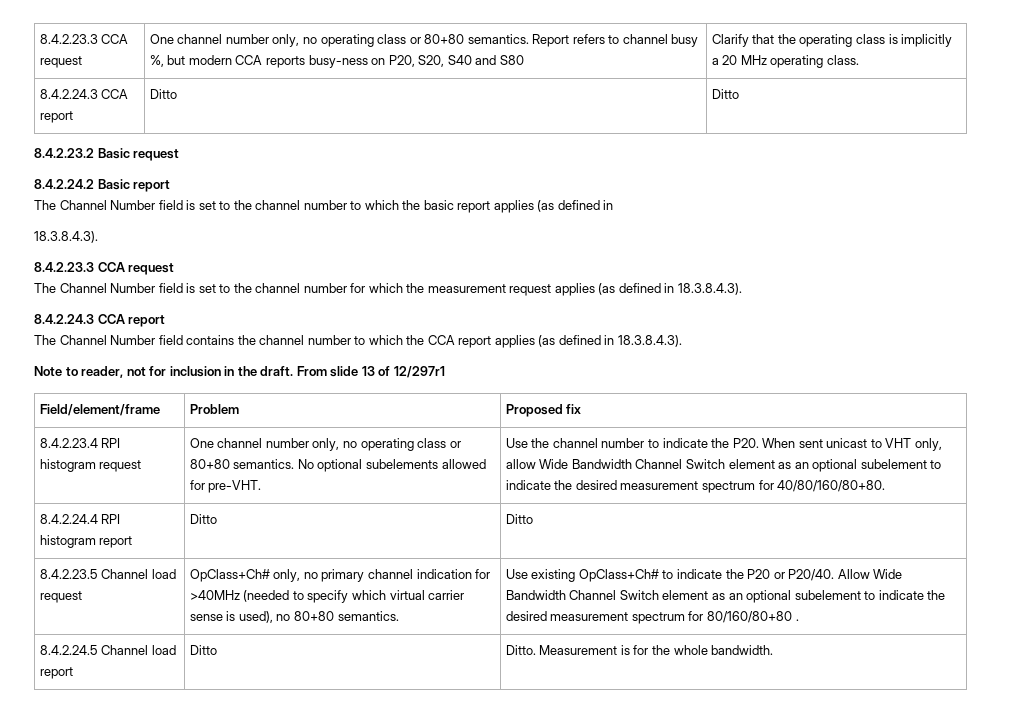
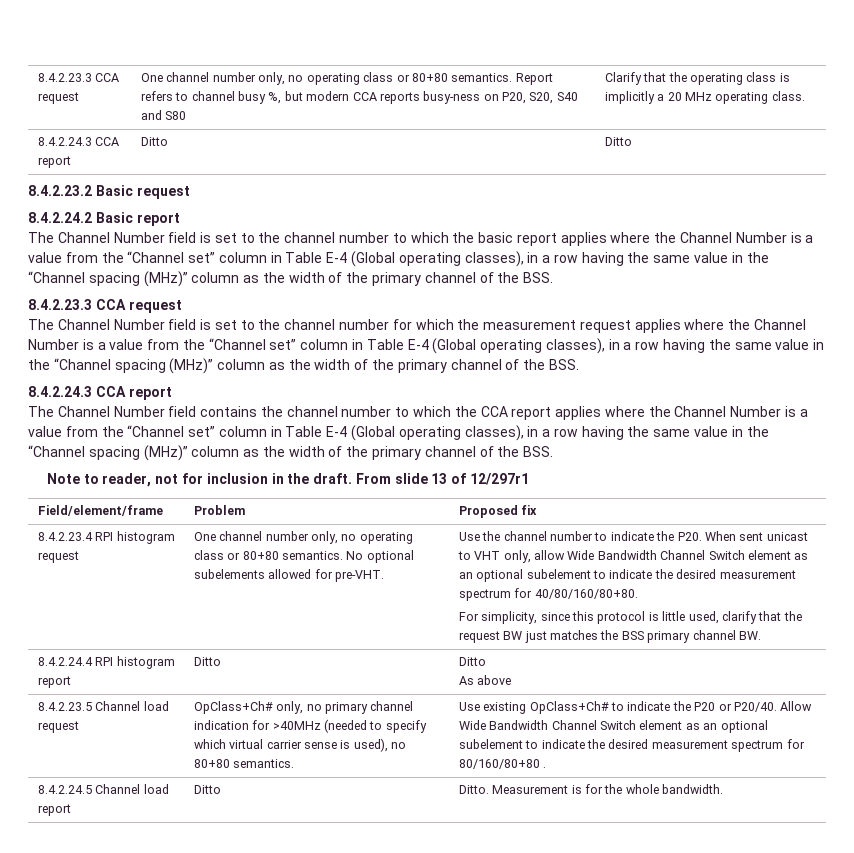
- The Channel Number field is set to the channel number to which the basic report applies (as defined in
- 18.3.8.4.3).
+ The Channel Number field is set to the channel number to which the basic report applies where the Channel Number is a value from the “Channel set” column in Table E-4 (Global operating classes), in a row having the same value in the “Channel spacing (MHz)” column as the width of the primary channel of the BSS.
- The Channel Number field is set to the channel number for which the measurement request applies (as defined in 18.3.8.4.3).
+ The Channel Number field is set to the channel number for which the measurement request applies where the Channel Number is a value from the “Channel set” column in Table E-4 (Global operating classes), in a row having the same value in the “Channel spacing (MHz)” column as the width of the primary channel of the BSS.
- The Channel Number field contains the channel number to which the CCA report applies (as defined in 18.3.8.4.3).
+ The Channel Number field contains the channel number to which the CCA report applies where the Channel Number is a value from the “Channel set” column in Table E-4 (Global operating classes), in a row having the same value in the “Channel spacing (MHz)” column as the width of the primary channel of the BSS.
+ For simplicity, since this protocol is little used, clarify that the request BW just matches the BSS primary channel BW.
  8.4.2.24.4 RPI histogram report | Ditto | Ditto
+ As above

